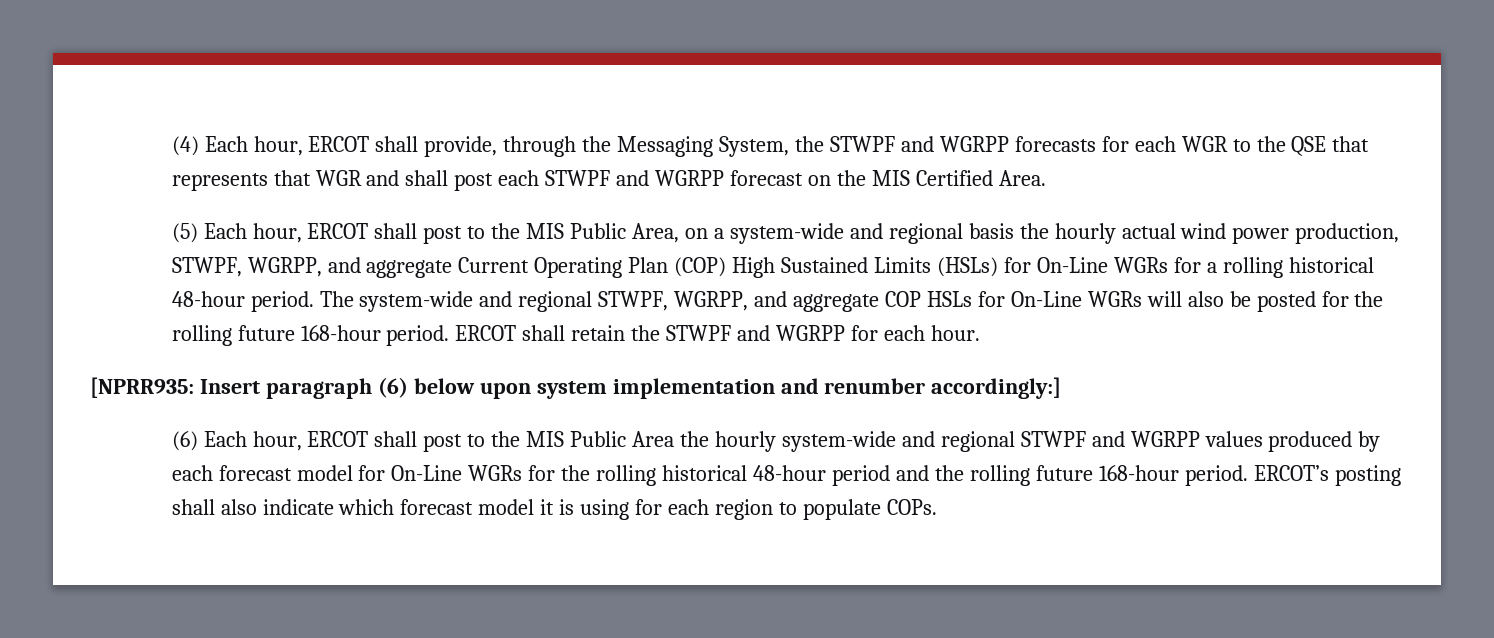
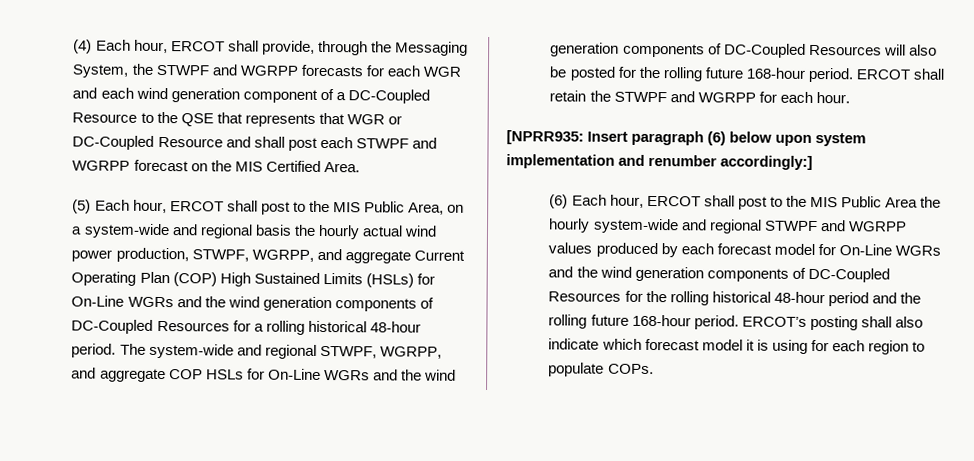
- (4) Each hour, ERCOT shall provide, through the Messaging System, the STWPF and WGRPP forecasts for each WGR to the QSE that represents that WGR and shall post each STWPF and WGRPP forecast on the MIS Certified Area.
+ (4) Each hour, ERCOT shall provide, through the Messaging System, the STWPF and WGRPP forecasts for each WGR and each wind generation component of a DC-Coupled Resource to the QSE that represents that WGR or DC-Coupled Resource and shall post each STWPF and WGRPP forecast on the MIS Certified Area.
- (5) Each hour, ERCOT shall post to the MIS Public Area, on a system-wide and regional basis the hourly actual wind power production, STWPF, WGRPP, and aggregate Current Operating Plan (COP) High Sustained Limits (HSLs) for On-Line WGRs for a rolling historical 48-hour period.
+ (5) Each hour, ERCOT shall post to the MIS Public Area, on a system-wide and regional basis the hourly actual wind power production, STWPF, WGRPP, and aggregate Current Operating Plan (COP) High Sustained Limits (HSLs) for On-Line WGRs and the wind generation components of DC-Coupled Resources for a rolling historical 48-hour period.
- The system-wide and regional STWPF, WGRPP, and aggregate COP HSLs for On-Line WGRs will also be posted for the rolling future 168-hour period.
+ The system-wide and regional STWPF, WGRPP, and aggregate COP HSLs for On-Line WGRs and the wind generation components of DC-Coupled Resources will also be posted for the rolling future 168-hour period.
- (6) Each hour, ERCOT shall post to the MIS Public Area the hourly system-wide and regional STWPF and WGRPP values produced by each forecast model for On-Line WGRs for the rolling historical 48-hour period and the rolling future 168-hour period.
+ (6) Each hour, ERCOT shall post to the MIS Public Area the hourly system-wide and regional STWPF and WGRPP values produced by each forecast model for On-Line WGRs and the wind generation components of DC-Coupled Resources for the rolling historical 48-hour period and the rolling future 168-hour period.

